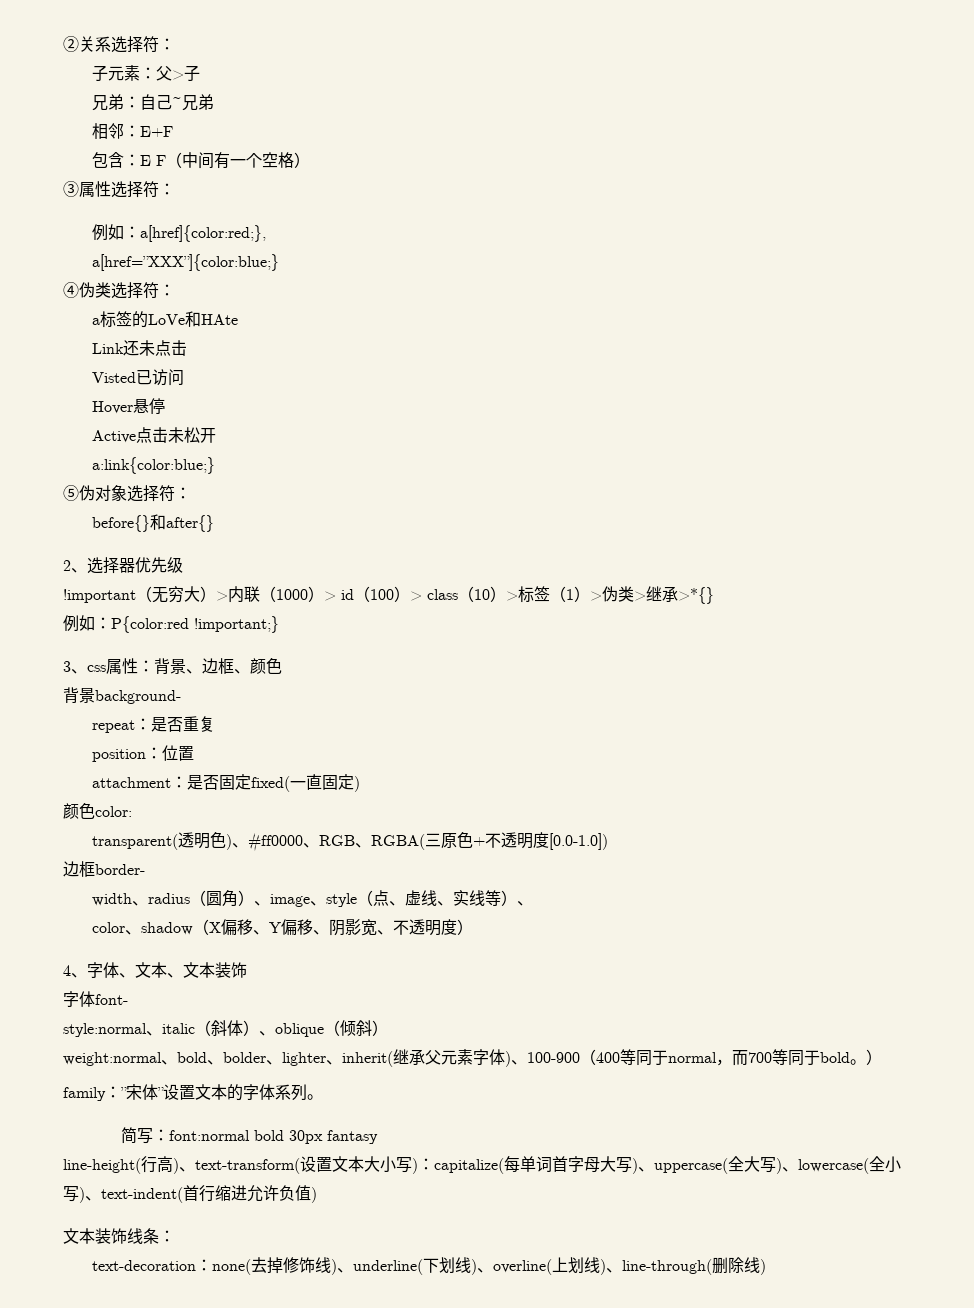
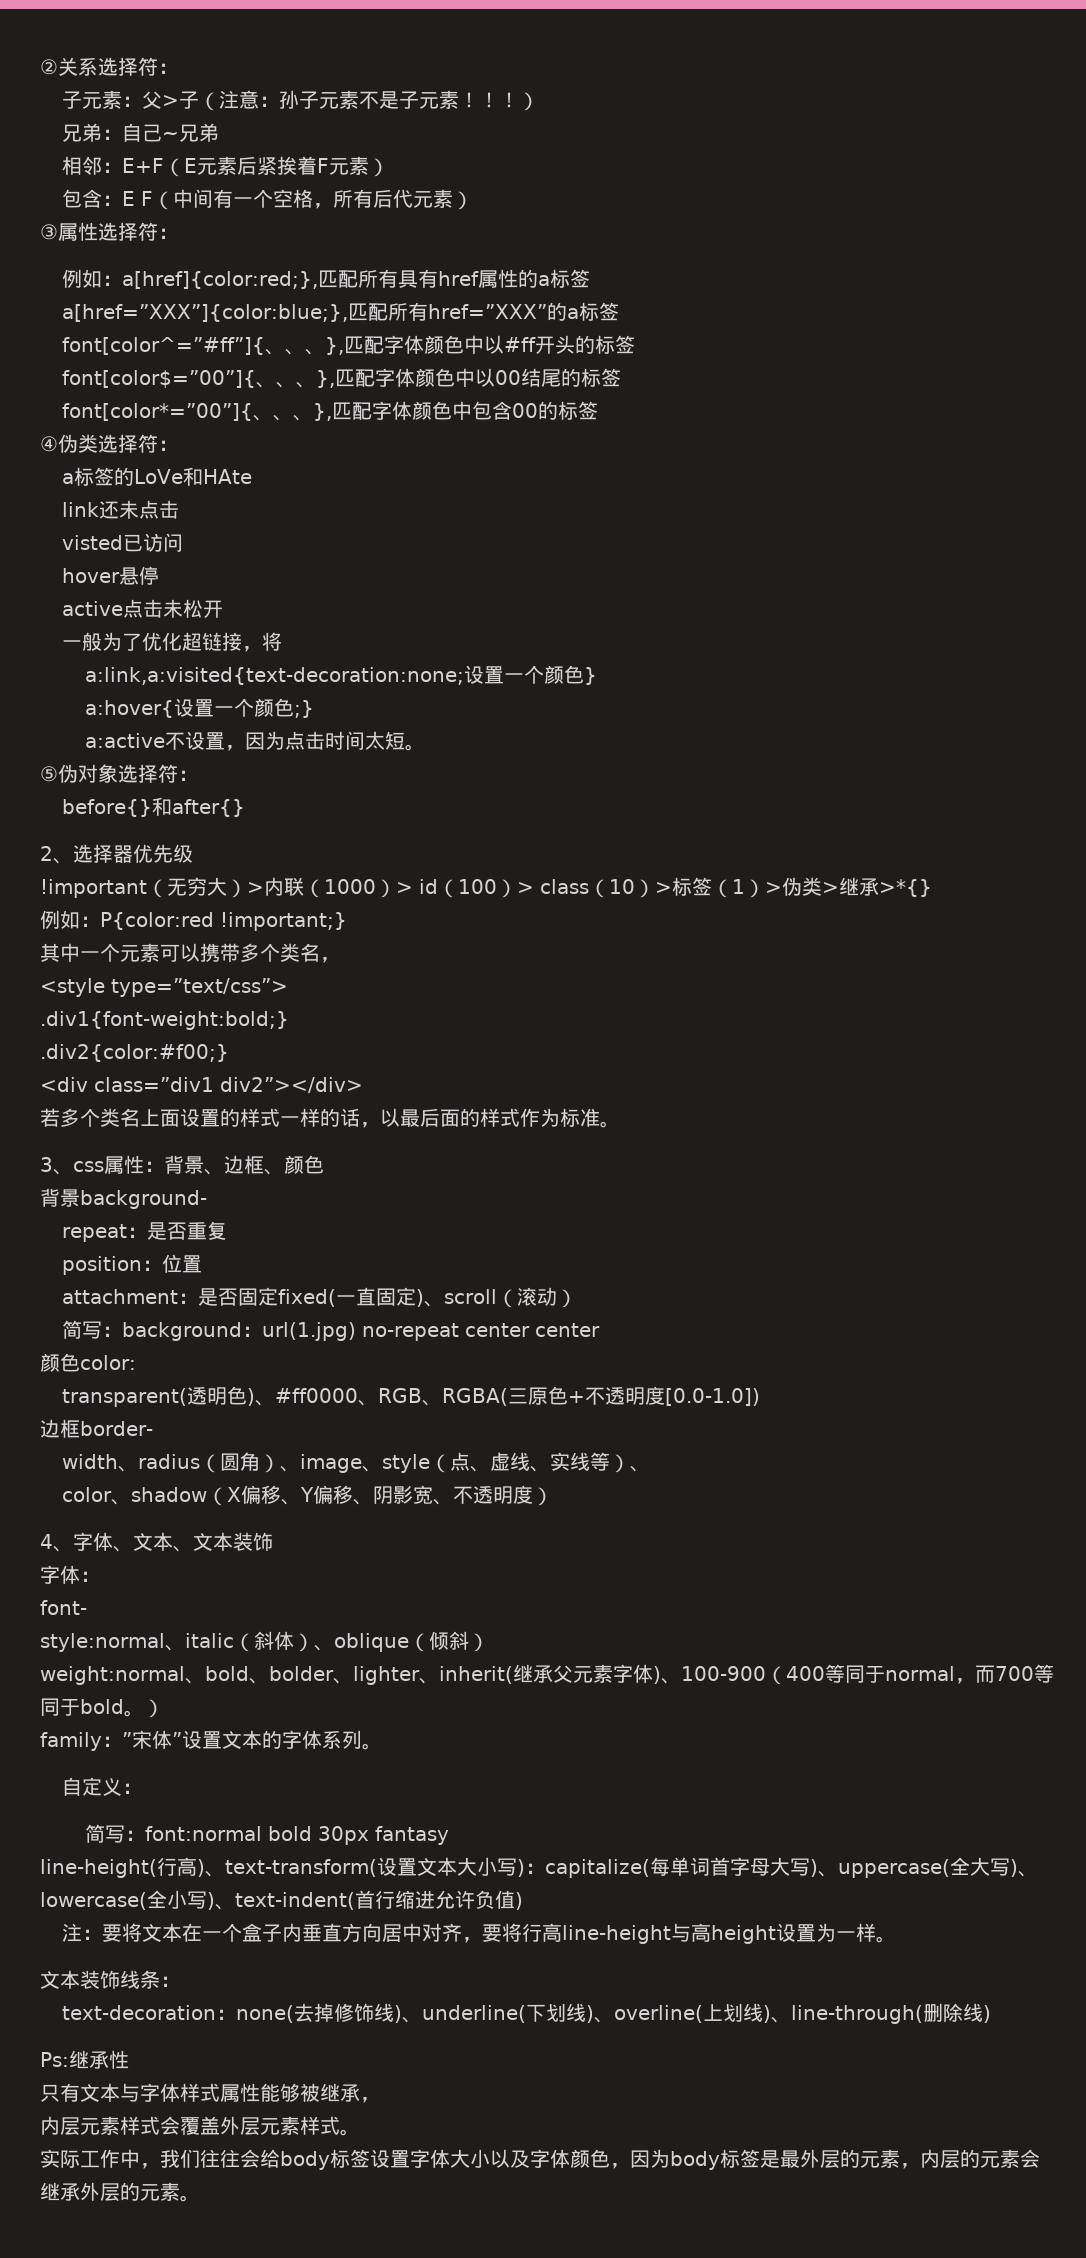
- 子元素：父>子
+ 子元素：父>子（注意：孙子元素不是子元素！！！）
- 相邻：E+F
+ 相邻：E+F（E元素后紧挨着F元素）
- 包含：E F（中间有一个空格）
+ 包含：E F（中间有一个空格，所有后代元素）
- 例如：a[href]{color:red;},
- a[href=”XXX”]{color:blue;}
+ 例如：a[href]{color:red;},匹配所有具有href属性的a标签
+ a[href=”XXX”]{color:blue;},匹配所有href=”XXX”的a标签
+ font[color^=”#ff”]{、、、},匹配字体颜色中以#ff开头的标签
+ font[color$=”00”]{、、、},匹配字体颜色中以00结尾的标签
+ font[color*=”00”]{、、、},匹配字体颜色中包含00的标签
- Link还未点击
+ link还未点击
- Visted已访问
+ visted已访问
- Hover悬停
+ hover悬停
- Active点击未松开
+ active点击未松开
- a:link{color:blue;}
+ 一般为了优化超链接，将
+ a:link,a:visited{text-decoration:none;设置一个颜色}
+ a:hover{设置一个颜色;}
+ a:active不设置，因为点击时间太短。
+ 其中一个元素可以携带多个类名，
+ <style type=”text/css”>
+ .div1{font-weight:bold;}
+ .div2{color:#f00;}
+ <div class=”div1 div2”></div>
+ 若多个类名上面设置的样式一样的话，以最后面的样式作为标准。
- attachment：是否固定fixed(一直固定)
+ attachment：是否固定fixed(一直固定)、scroll（滚动）
+ 简写：background：url(1.jpg) no-repeat center center
- 字体font-
+ 字体：
+ font-
+ 自定义：
+ 注：要将文本在一个盒子内垂直方向居中对齐，要将行高line-height与高height设置为一样。
+ Ps:继承性
+ 只有文本与字体样式属性能够被继承，
+ 内层元素样式会覆盖外层元素样式。
+ 实际工作中，我们往往会给body标签设置字体大小以及字体颜色，因为body标签是最外层的元素，内层的元素会继承外层的元素。

